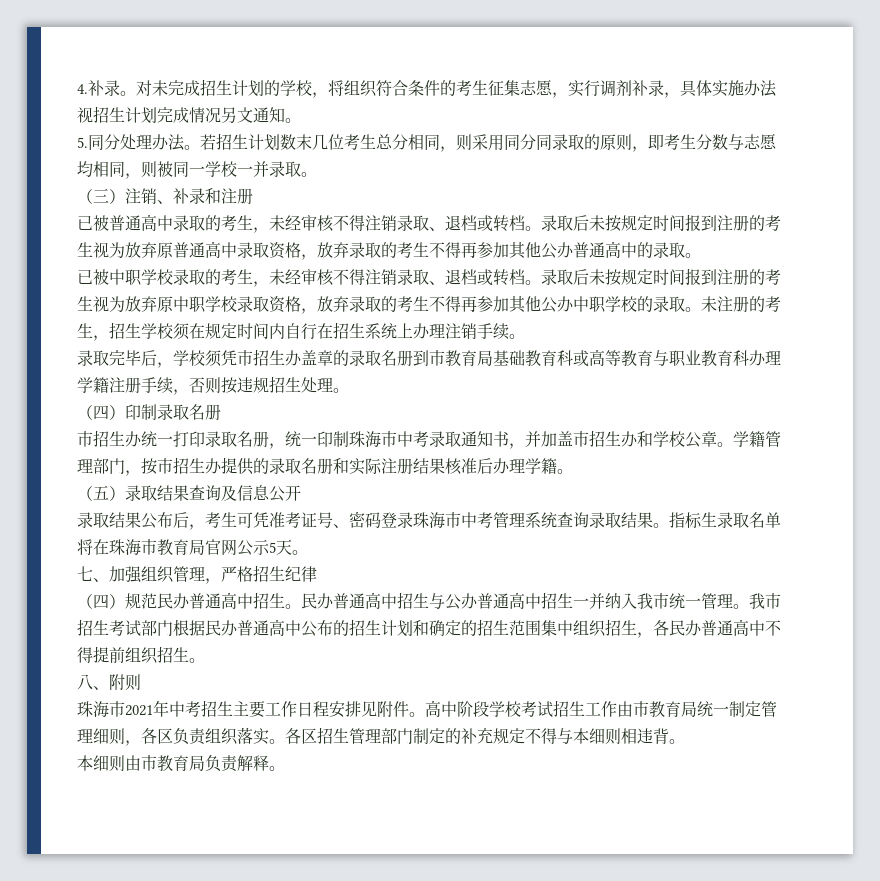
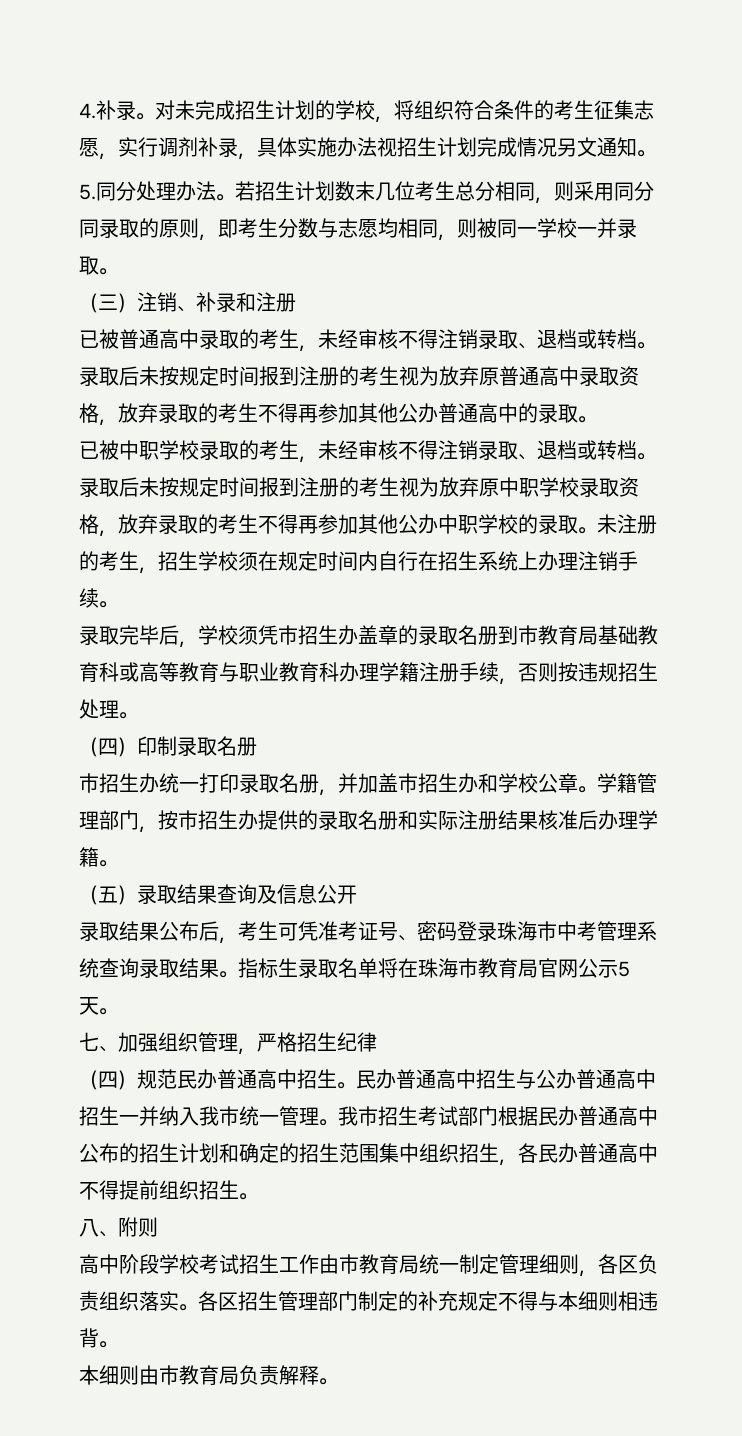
- 市招生办统一打印录取名册，统一印制珠海市中考录取通知书，并加盖市招生办和学校公章。
+ 市招生办统一打印录取名册，并加盖市招生办和学校公章。
- 珠海市2021年中考招生主要工作日程安排见附件。

